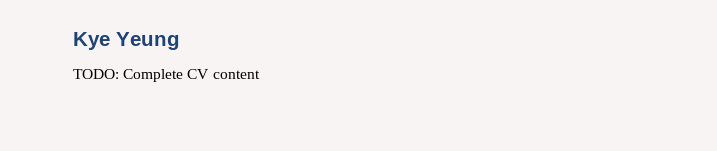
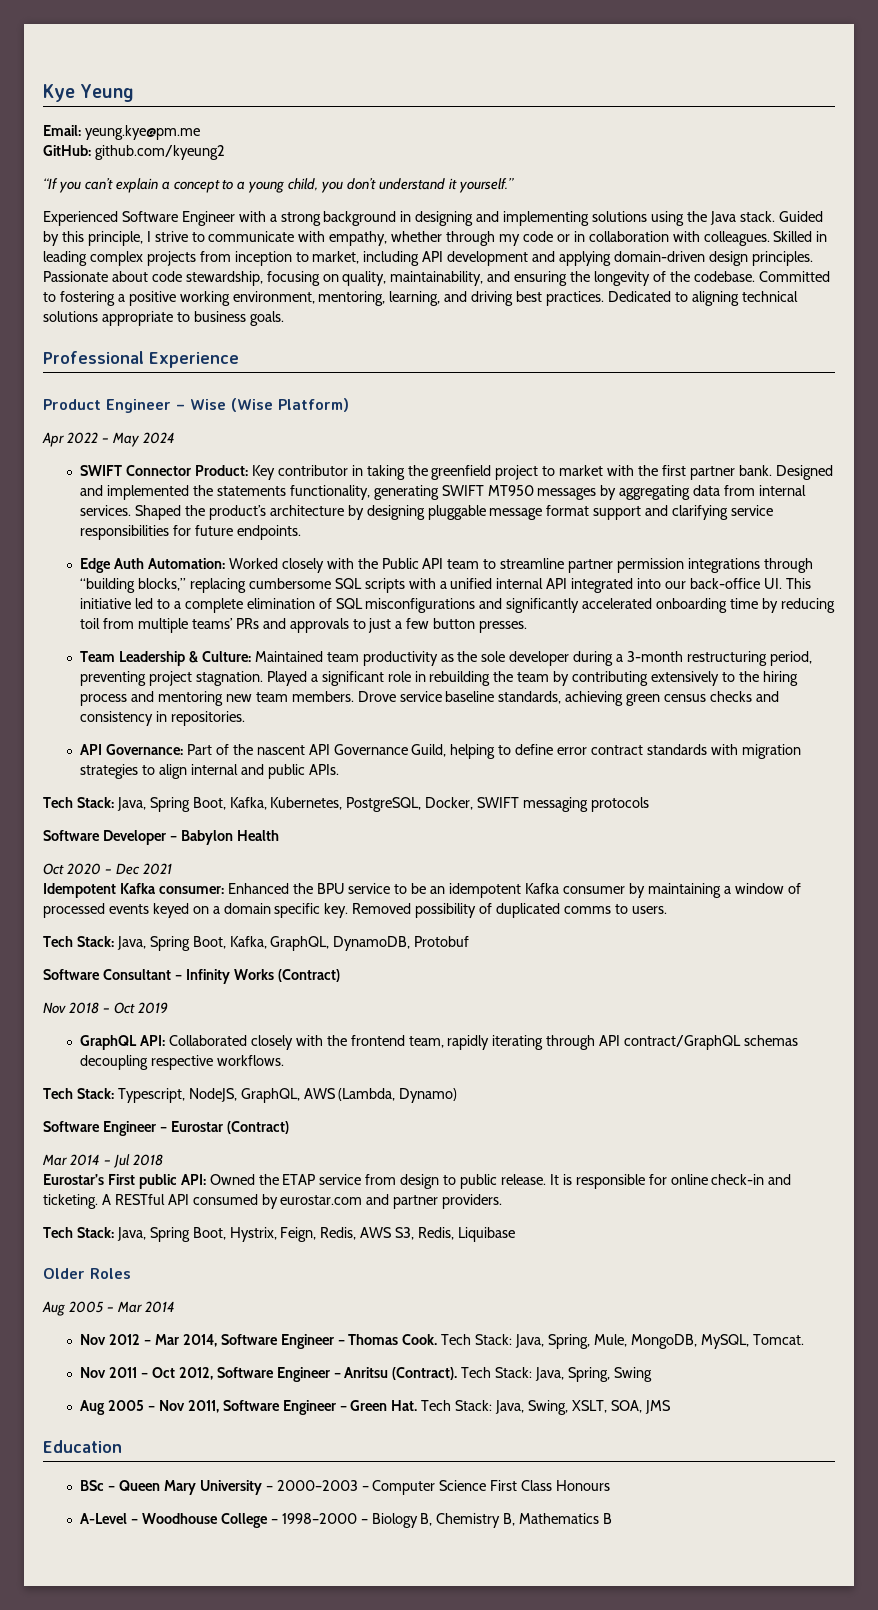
- TODO: Complete CV content
+ Email: yeung.kye@pm.me
+ GitHub: github.com/kyeung2
+ “If you can’t explain a concept to a young child, you don’t understand it yourself.”
+ Experienced Software Engineer with a strong background in designing and implementing solutions using the Java stack. Guided by this principle, I strive to communicate with empathy, whether through my code or in collaboration with colleagues. Skilled in leading complex projects from inception to market, including API development and applying domain-driven design principles. Passionate about code stewardship, focusing on quality, maintainability, and ensuring the longevity of the codebase. Committed to fostering a positive working environment, mentoring, learning, and driving best practices. Dedicated to aligning technical solutions appropriate to business goals.
+ Professional Experience
+ Product Engineer – Wise (Wise Platform)
+ Apr 2022 – May 2024
+ SWIFT Connector Product: Key contributor in taking the greenfield project to market with the first partner bank. Designed and implemented the statements functionality, generating SWIFT MT950 messages by aggregating data from internal services. Shaped the product’s architecture by designing pluggable message format support and clarifying service responsibilities for future endpoints.
+ Edge Auth Automation: Worked closely with the Public API team to streamline partner permission integrations through “building blocks,” replacing cumbersome SQL scripts with a unified internal API integrated into our back-office UI. This initiative led to a complete elimination of SQL misconfigurations and significantly accelerated onboarding time by reducing toil from multiple teams’ PRs and approvals to just a few button presses.
+ Team Leadership & Culture: Maintained team productivity as the sole developer during a 3-month restructuring period, preventing project stagnation. Played a significant role in rebuilding the team by contributing extensively to the hiring process and mentoring new team members. Drove service baseline standards, achieving green census checks and consistency in repositories.
+ API Governance: Part of the nascent API Governance Guild, helping to define error contract standards with migration strategies to align internal and public APIs.
+ Tech Stack: Java, Spring Boot, Kafka, Kubernetes, PostgreSQL, Docker, SWIFT messaging protocols
+ Software Developer – Babylon Health
+ Oct 2020 – Dec 2021
+ Idempotent Kafka consumer: Enhanced the BPU service to be an idempotent Kafka consumer by maintaining a window of processed events keyed on a domain specific key. Removed possibility of duplicated comms to users.
+ Tech Stack: Java, Spring Boot, Kafka, GraphQL, DynamoDB, Protobuf
+ Software Consultant – Infinity Works (Contract)
+ Nov 2018 – Oct 2019
+ GraphQL API: Collaborated closely with the frontend team, rapidly iterating through API contract/GraphQL schemas decoupling respective workflows.
+ Tech Stack: Typescript, NodeJS, GraphQL, AWS (Lambda, Dynamo)
+ Software Engineer – Eurostar (Contract)
+ Mar 2014 – Jul 2018
+ Eurostar’s First public API: Owned the ETAP service from design to public release. It is responsible for online check-in and ticketing. A RESTful API consumed by eurostar.com and partner providers.
+ Tech Stack: Java, Spring Boot, Hystrix, Feign, Redis, AWS S3, Redis, Liquibase
+ Older Roles
+ Aug 2005 – Mar 2014
+ Nov 2012 – Mar 2014, Software Engineer – Thomas Cook. Tech Stack: Java, Spring, Mule, MongoDB, MySQL, Tomcat.
+ Nov 2011 – Oct 2012, Software Engineer – Anritsu (Contract). Tech Stack: Java, Spring, Swing
+ Aug 2005 – Nov 2011, Software Engineer – Green Hat. Tech Stack: Java, Swing, XSLT, SOA, JMS
+ Education
+ BSc – Queen Mary University – 2000–2003 – Computer Science First Class Honours
+ A-Level – Woodhouse College – 1998–2000 – Biology B, Chemistry B, Mathematics B

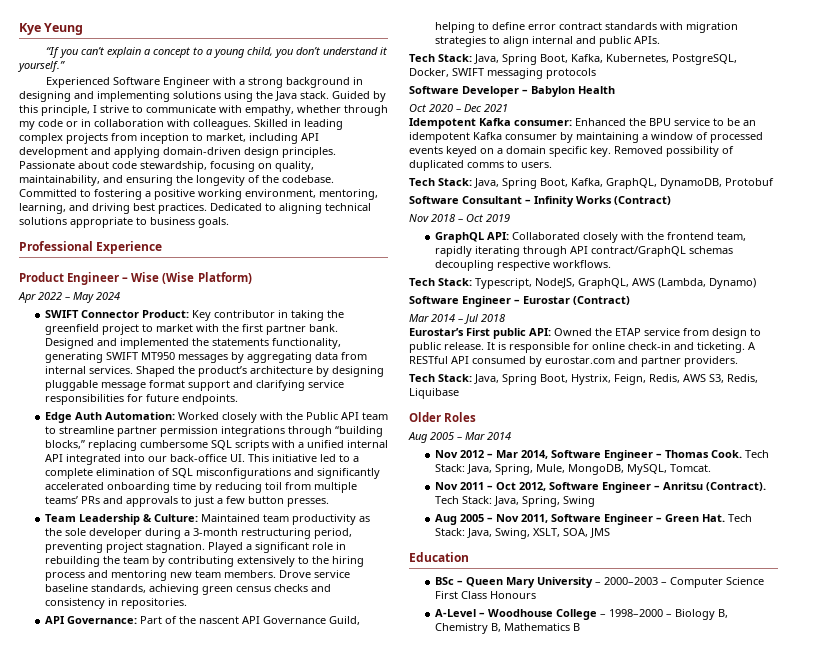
- Email: yeung.kye@pm.me
- GitHub: github.com/kyeung2

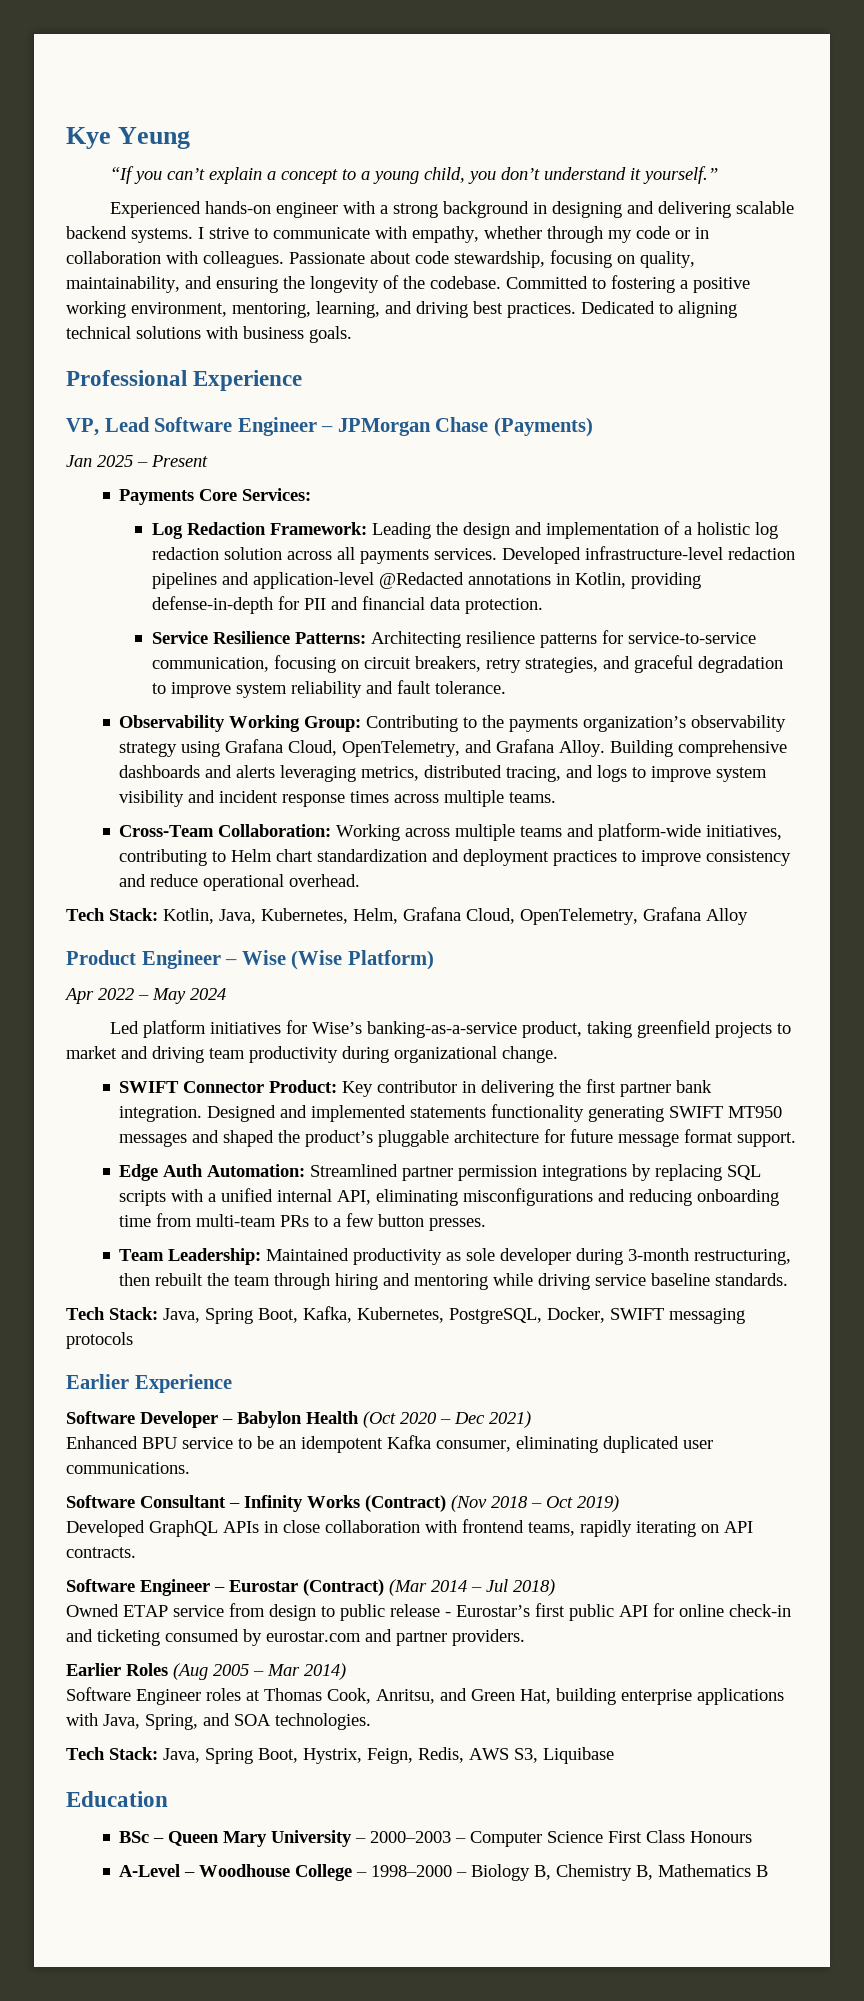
- Experienced Software Engineer with a strong background in designing and implementing solutions using the Java stack. Guided by this principle, I strive to communicate with empathy, whether through my code or in collaboration with colleagues.
+ Experienced hands-on engineer with a strong background in designing and delivering scalable backend systems. I strive to communicate with empathy, whether through my code or in collaboration with colleagues.
- Skilled in leading complex projects from inception to market, including API development and applying domain-driven design principles.
- Dedicated to aligning technical solutions appropriate to business goals.
+ Dedicated to aligning technical solutions with business goals.
+ VP, Lead Software Engineer – JPMorgan Chase (Payments)
+ Jan 2025 – Present
+ Payments Core Services:
+ Log Redaction Framework: Leading the design and implementation of a holistic log redaction solution across all payments services. Developed infrastructure-level redaction pipelines and application-level @Redacted annotations in Kotlin, providing defense-in-depth for PII and financial data protection.
+ Service Resilience Patterns: Architecting resilience patterns for service-to-service communication, focusing on circuit breakers, retry strategies, and graceful degradation to improve system reliability and fault tolerance.
+ Observability Working Group: Contributing to the payments organization’s observability strategy using Grafana Cloud, OpenTelemetry, and Grafana Alloy. Building comprehensive dashboards and alerts leveraging metrics, distributed tracing, and logs to improve system visibility and incident response times across multiple teams.
+ Cross-Team Collaboration: Working across multiple teams and platform-wide initiatives, contributing to Helm chart standardization and deployment practices to improve consistency and reduce operational overhead.
+ Tech Stack: Kotlin, Java, Kubernetes, Helm, Grafana Cloud, OpenTelemetry, Grafana Alloy
+ Led platform initiatives for Wise’s banking-as-a-service product, taking greenfield projects to market and driving team productivity during organizational change.
- SWIFT Connector Product: Key contributor in taking the greenfield project to market with the first partner bank.
+ SWIFT Connector Product: Key contributor in delivering the first partner bank integration.
- Designed and implemented the statements functionality, generating SWIFT MT950 messages by aggregating data from internal services. Shaped the product’s architecture by designing pluggable message format support and clarifying service responsibilities for future endpoints.
- Edge Auth Automation: Worked closely with the Public API team to streamline partner permission integrations through “building blocks,” replacing cumbersome SQL scripts with a unified internal API integrated into our back-office UI. This initiative led to a complete elimination of SQL misconfigurations and significantly accelerated onboarding time by reducing toil from multiple teams’ PRs and approvals to just a few button presses.
+ Designed and implemented statements functionality generating SWIFT MT950 messages and shaped the product’s pluggable architecture for future message format support.
+ Edge Auth Automation: Streamlined partner permission integrations by replacing SQL scripts with a unified internal API, eliminating misconfigurations and reducing onboarding time from multi-team PRs to a few button presses.
- Team Leadership & Culture: Maintained team productivity as the sole developer during a 3-month restructuring period, preventing project stagnation. Played a significant role in rebuilding the team by contributing extensively to the hiring process and mentoring new team members. Drove service baseline standards, achieving green census checks and consistency in repositories.
- API Governance: Part of the nascent API Governance Guild, helping to define error contract standards with migration strategies to align internal and public APIs.
+ Team Leadership: Maintained productivity as sole developer during 3-month restructuring, then rebuilt the team through hiring and mentoring while driving service baseline standards.
+ Earlier Experience
- Software Developer – Babylon Health
- Oct 2020 – Dec 2021
- Idempotent Kafka consumer: Enhanced the BPU service to be an idempotent Kafka consumer by maintaining a window of processed events keyed on a domain specific key. Removed possibility of duplicated comms to users.
- Tech Stack: Java, Spring Boot, Kafka, GraphQL, DynamoDB, Protobuf
+ Software Developer – Babylon Health (Oct 2020 – Dec 2021)
+ Enhanced BPU service to be an idempotent Kafka consumer, eliminating duplicated user communications.
- Software Consultant – Infinity Works (Contract)
- Nov 2018 – Oct 2019
- GraphQL API: Collaborated closely with the frontend team, rapidly iterating through API contract/GraphQL schemas decoupling respective workflows.
- Tech Stack: Typescript, NodeJS, GraphQL, AWS (Lambda, Dynamo)
+ Software Consultant – Infinity Works (Contract) (Nov 2018 – Oct 2019)
+ Developed GraphQL APIs in close collaboration with frontend teams, rapidly iterating on API contracts.
- Software Engineer – Eurostar (Contract)
- Mar 2014 – Jul 2018
- Eurostar’s First public API: Owned the ETAP service from design to public release. It is responsible for online check-in and ticketing. A RESTful API consumed by eurostar.com and partner providers.
+ Software Engineer – Eurostar (Contract) (Mar 2014 – Jul 2018)
+ Owned ETAP service from design to public release - Eurostar’s first public API for online check-in and ticketing consumed by eurostar.com and partner providers.
+ Earlier Roles (Aug 2005 – Mar 2014)
+ Software Engineer roles at Thomas Cook, Anritsu, and Green Hat, building enterprise applications with Java, Spring, and SOA technologies.
- Tech Stack: Java, Spring Boot, Hystrix, Feign, Redis, AWS S3, Redis, Liquibase
+ Tech Stack: Java, Spring Boot, Hystrix, Feign, Redis, AWS S3, Liquibase
- Older Roles
- Aug 2005 – Mar 2014
- Nov 2012 – Mar 2014, Software Engineer – Thomas Cook. Tech Stack: Java, Spring, Mule, MongoDB, MySQL, Tomcat.
- Nov 2011 – Oct 2012, Software Engineer – Anritsu (Contract). Tech Stack: Java, Spring, Swing
- Aug 2005 – Nov 2011, Software Engineer – Green Hat. Tech Stack: Java, Swing, XSLT, SOA, JMS

